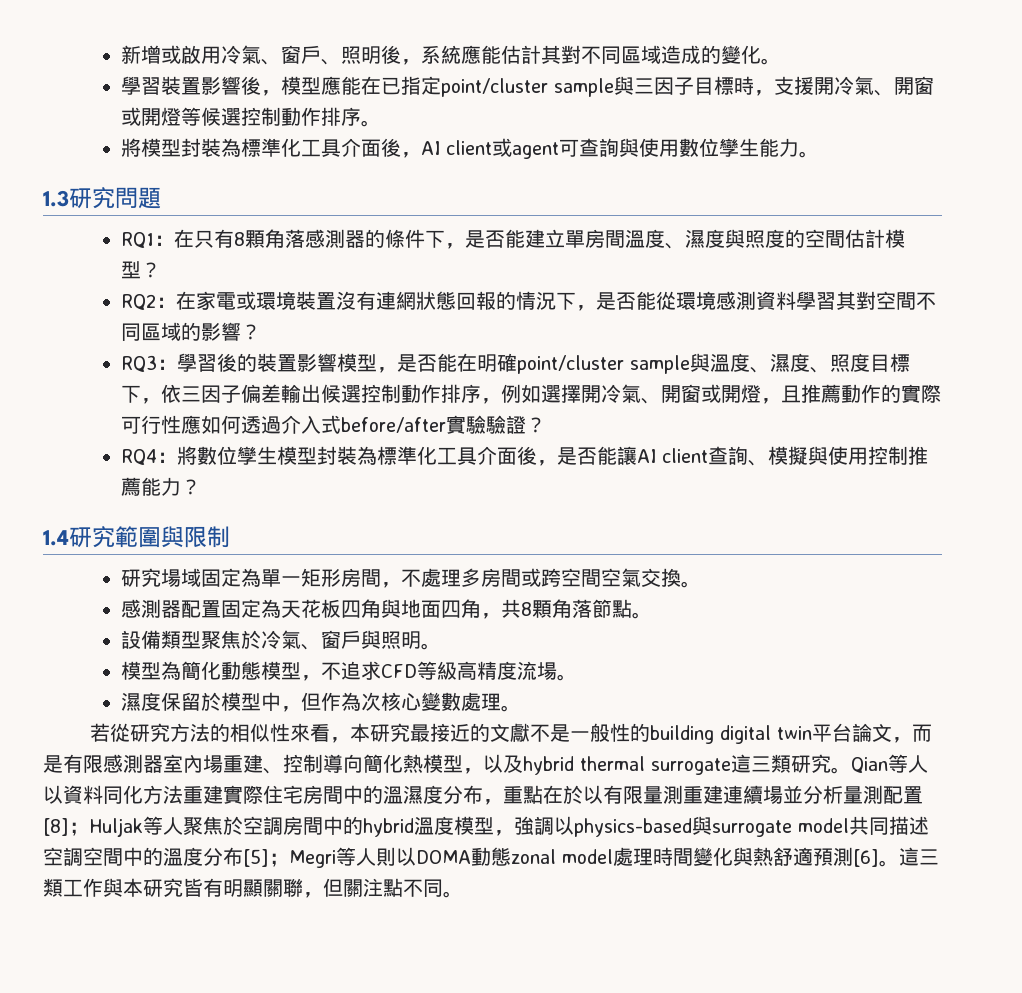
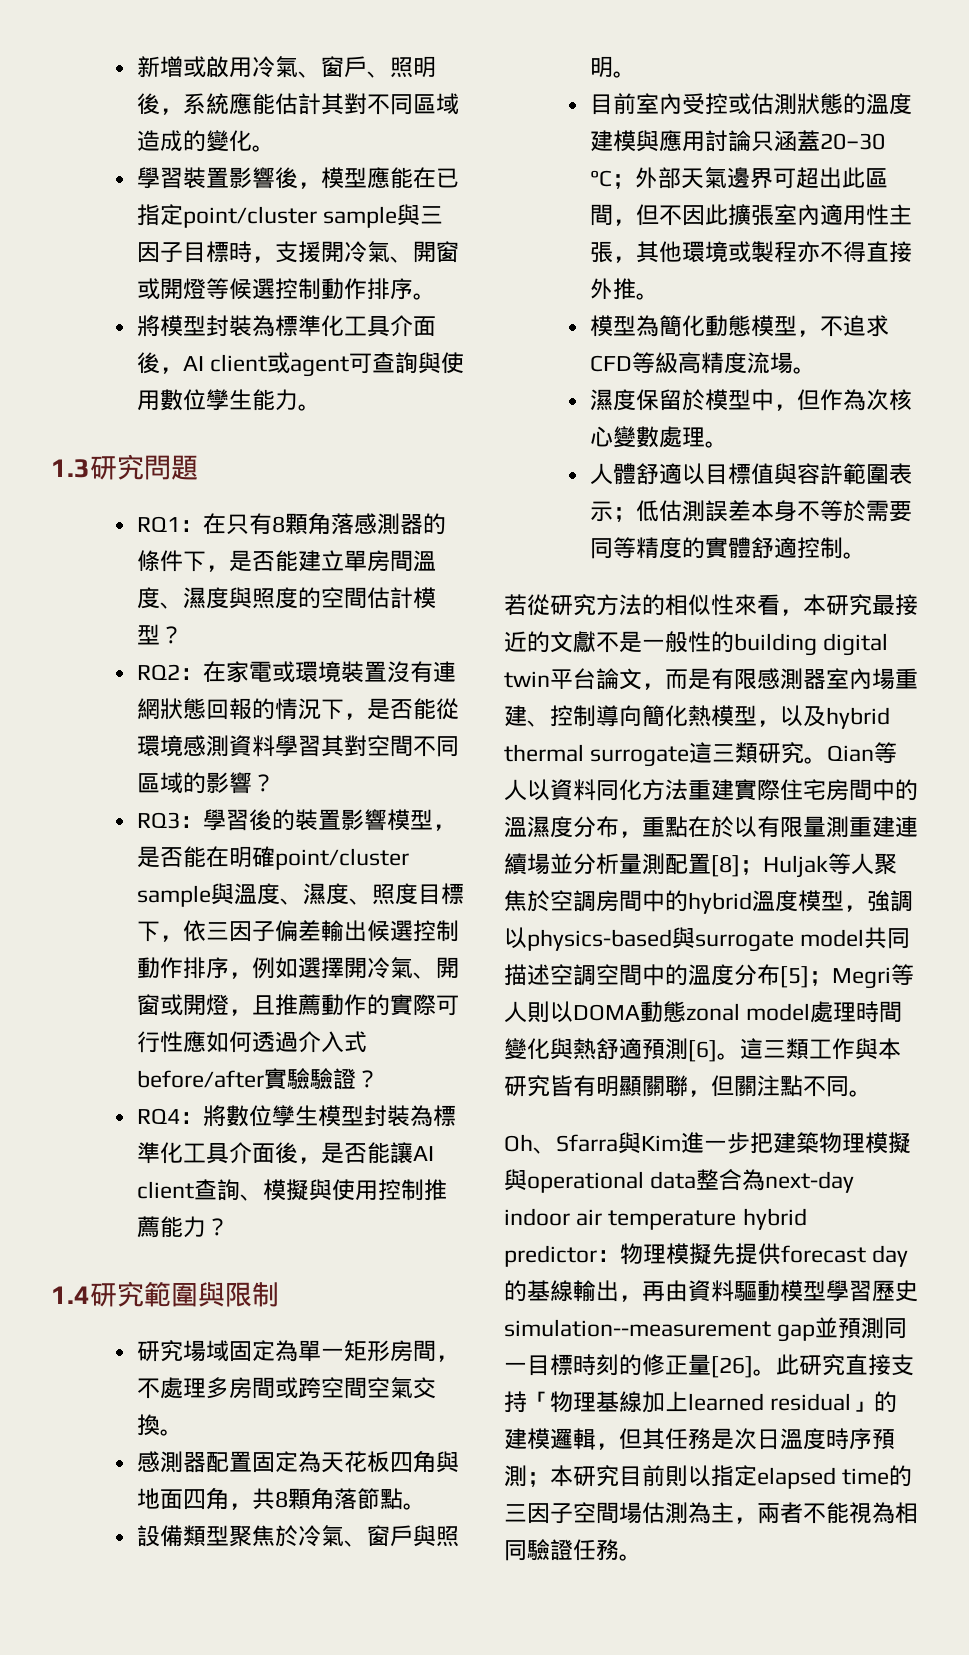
+ 目前室內受控或估測狀態的溫度建模與應用討論只涵蓋20–30 °C；外部天氣邊界可超出此區間，但不因此擴張室內適用性主張，其他環境或製程亦不得直接外推。
+ 人體舒適以目標值與容許範圍表示；低估測誤差本身不等於需要同等精度的實體舒適控制。
+ Oh、Sfarra與Kim進一步把建築物理模擬與operational data整合為next-day indoor air temperature hybrid predictor：物理模擬先提供forecast day的基線輸出，再由資料驅動模型學習歷史simulation--measurement gap並預測同一目標時刻的修正量[26]。此研究直接支持「物理基線加上learned residual」的建模邏輯，但其任務是次日溫度時序預測；本研究目前則以指定elapsed time的三因子空間場估測為主，兩者不能視為相同驗證任務。

